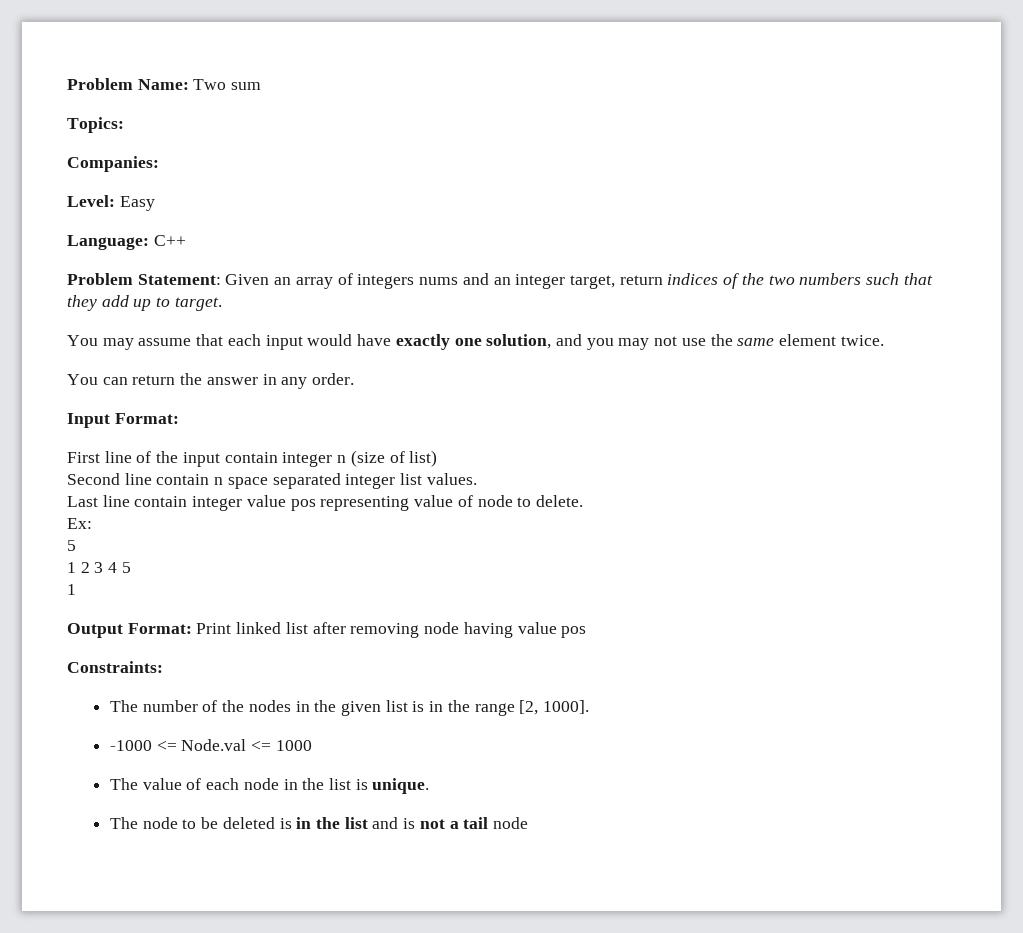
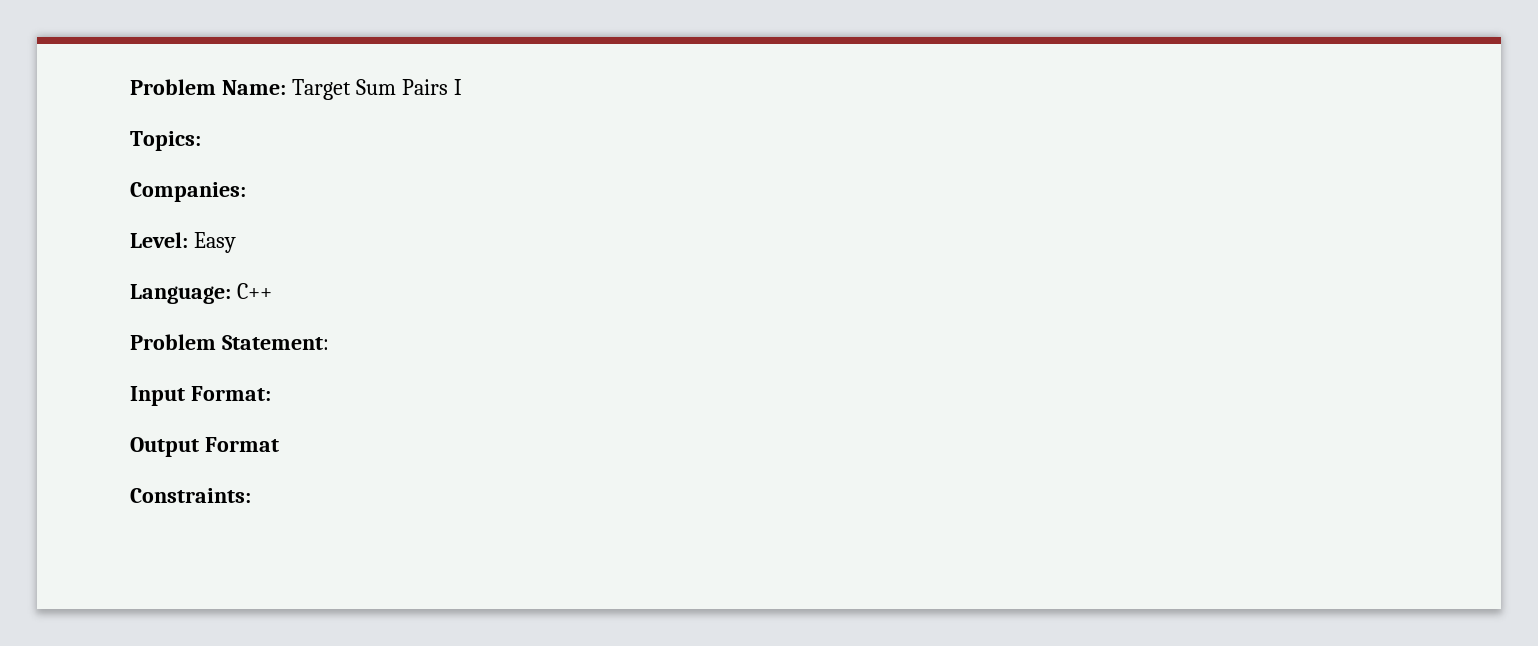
- Problem Name: Two sum
+ Problem Name: Target Sum Pairs I
- Problem Statement: Given an array of integers nums and an integer target, return indices of the two numbers such that they add up to target.
- You may assume that each input would have exactly one solution, and you may not use the same element twice.
- You can return the answer in any order.
+ Problem Statement:
  Input Format:
- First line of the input contain integer n (size of list)
- Second line contain n space separated integer list values.
- Last line contain integer value pos representing value of node to delete.
- Ex:
- 5
- 1 2 3 4 5
- 1
- Output Format: Print linked list after removing node having value pos
+ Output Format
  Constraints:
- The number of the nodes in the given list is in the range [2, 1000].
- -1000 <= Node.val <= 1000
- The value of each node in the list is unique.
- The node to be deleted is in the list and is not a tail node

